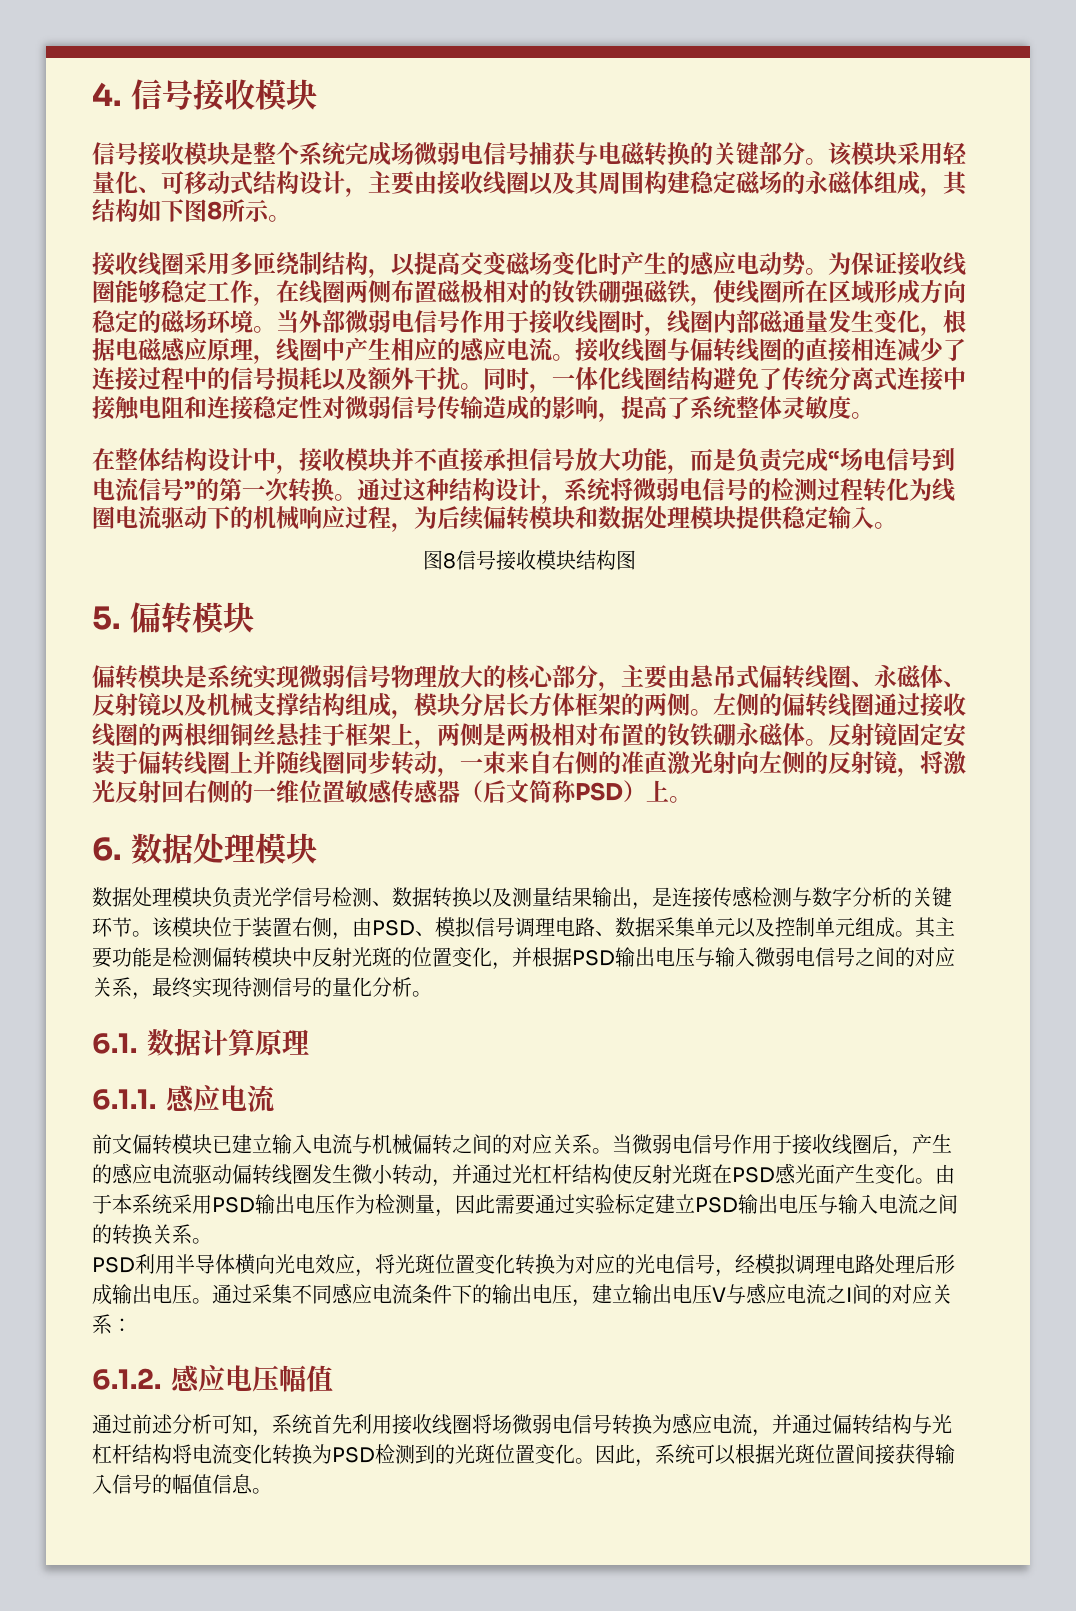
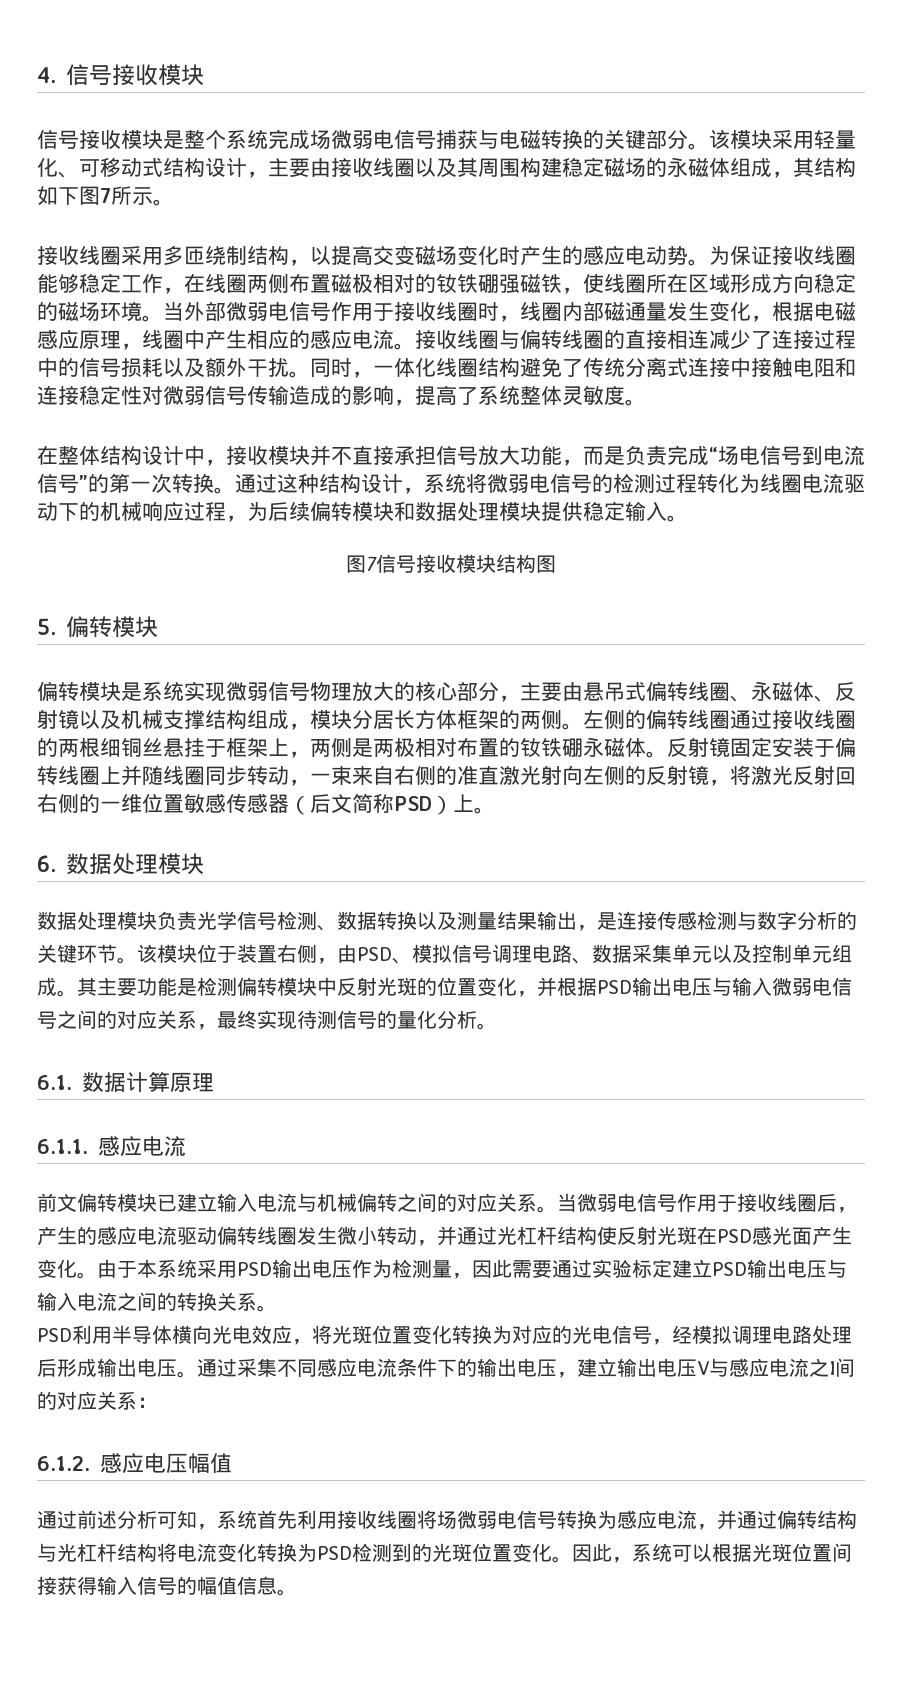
- 该模块采用轻量化、可移动式结构设计，主要由接收线圈以及其周围构建稳定磁场的永磁体组成，其结构如下图8所示。
+ 该模块采用轻量化、可移动式结构设计，主要由接收线圈以及其周围构建稳定磁场的永磁体组成，其结构如下图7所示。
- 图8信号接收模块结构图
+ 图7信号接收模块结构图

